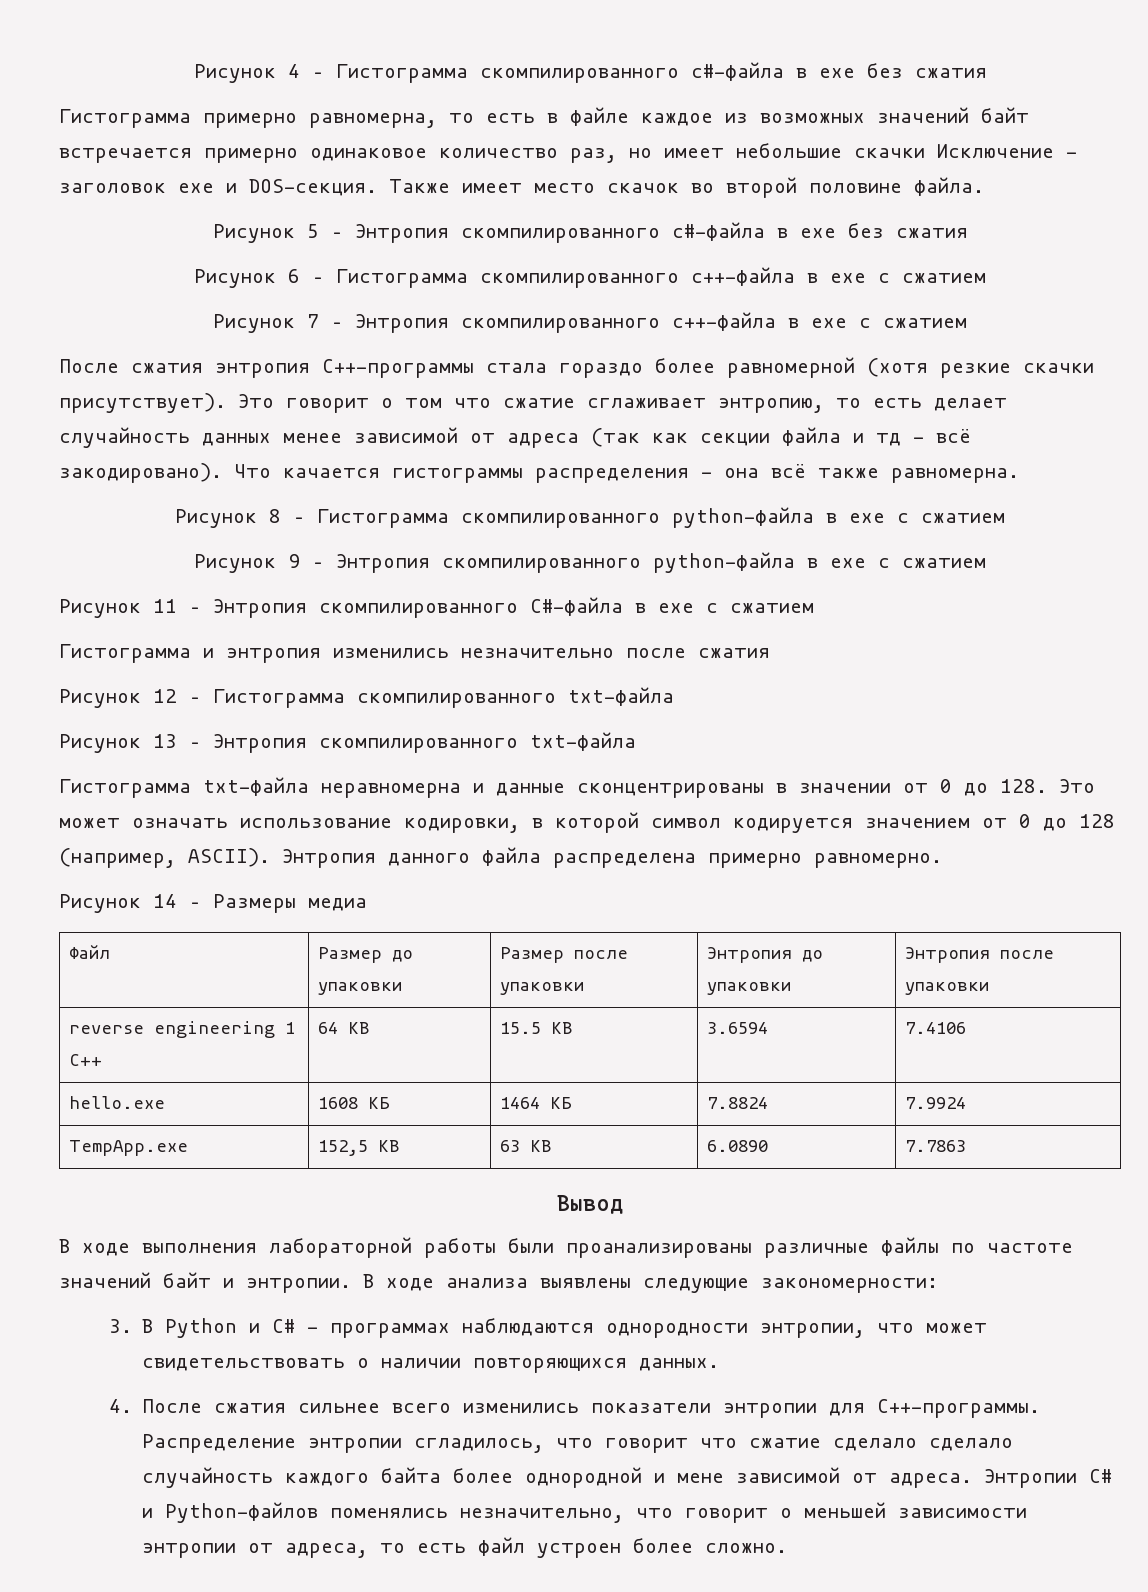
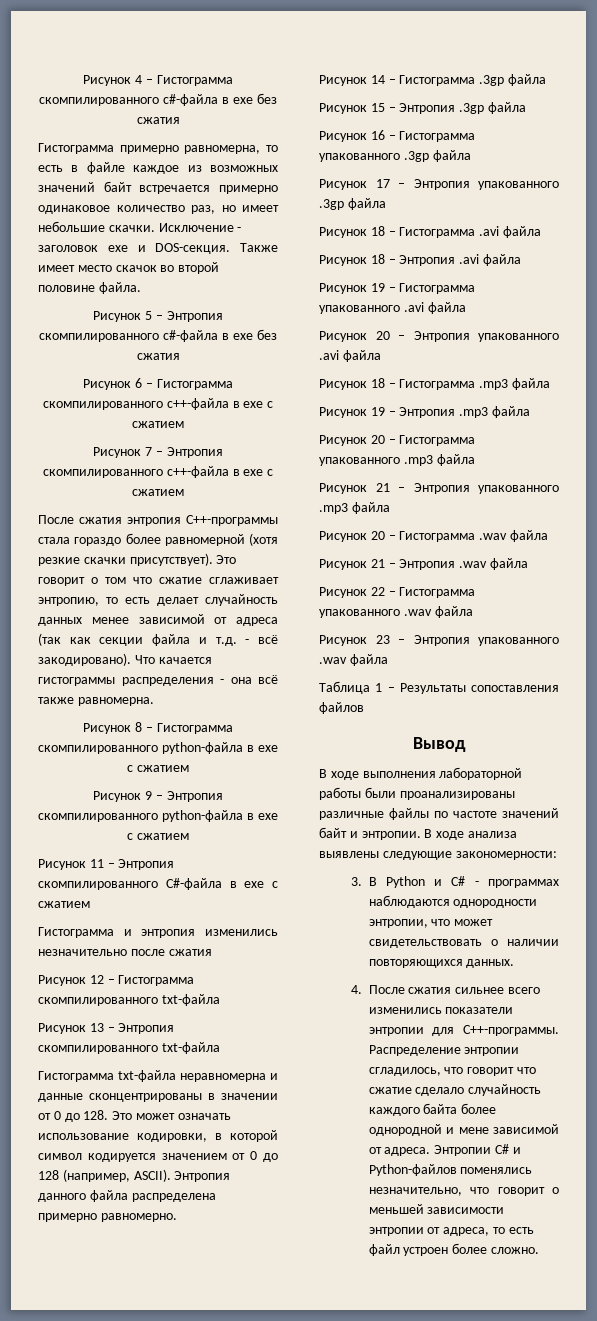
- Гистограмма примерно равномерна, то есть в файле каждое из возможных значений байт встречается примерно одинаковое количество раз, но имеет небольшие скачки Исключение - заголовок exe и DOS-секция.
+ Гистограмма примерно равномерна, то есть в файле каждое из возможных значений байт встречается примерно одинаковое количество раз, но имеет небольшие скачки. Исключение - заголовок exe и DOS-секция.
- Это говорит о том что сжатие сглаживает энтропию, то есть делает случайность данных менее зависимой от адреса (так как секции файла и тд - всё закодировано).
+ Это говорит о том что сжатие сглаживает энтропию, то есть делает случайность данных менее зависимой от адреса (так как секции файла и т.д. - всё закодировано).
- Рисунок 14 – Размеры медиа
- Файл | Размер до упаковки | Размер после упаковки | Энтропия до упаковки | Энтропия после упаковки
- reverse engineering 1 C++ | 64 KB | 15.5 KB | 3.6594 | 7.4106
- hello.exe | 1608 КБ | 1464 КБ | 7.8824 | 7.9924
- TempApp.exe | 152,5 KB | 63 KB | 6.0890 | 7.7863
+ Рисунок 14 – Гистограмма .3gp файла
+ Рисунок 15 – Энтропия .3gp файла
+ Рисунок 16 – Гистограмма упакованного .3gp файла
+ Рисунок 17 – Энтропия упакованного .3gp файла
+ Рисунок 18 – Гистограмма .avi файла
+ Рисунок 18 – Энтропия .avi файла
+ Рисунок 19 – Гистограмма упакованного .avi файла
+ Рисунок 20 – Энтропия упакованного .avi файла
+ Рисунок 18 – Гистограмма .mp3 файла
+ Рисунок 19 – Энтропия .mp3 файла
+ Рисунок 20 – Гистограмма упакованного .mp3 файла
+ Рисунок 21 – Энтропия упакованного .mp3 файла
+ Рисунок 20 – Гистограмма .wav файла
+ Рисунок 21 – Энтропия .wav файла
+ Рисунок 22 – Гистограмма упакованного .wav файла
+ Рисунок 23 – Энтропия упакованного .wav файла
+ Таблица 1 – Результаты сопоставления файлов
- Распределение энтропии сгладилось, что говорит что сжатие сделало сделало случайность каждого байта более однородной и мене зависимой от адреса.
+ Распределение энтропии сгладилось, что говорит что сжатие сделало случайность каждого байта более однородной и мене зависимой от адреса.

